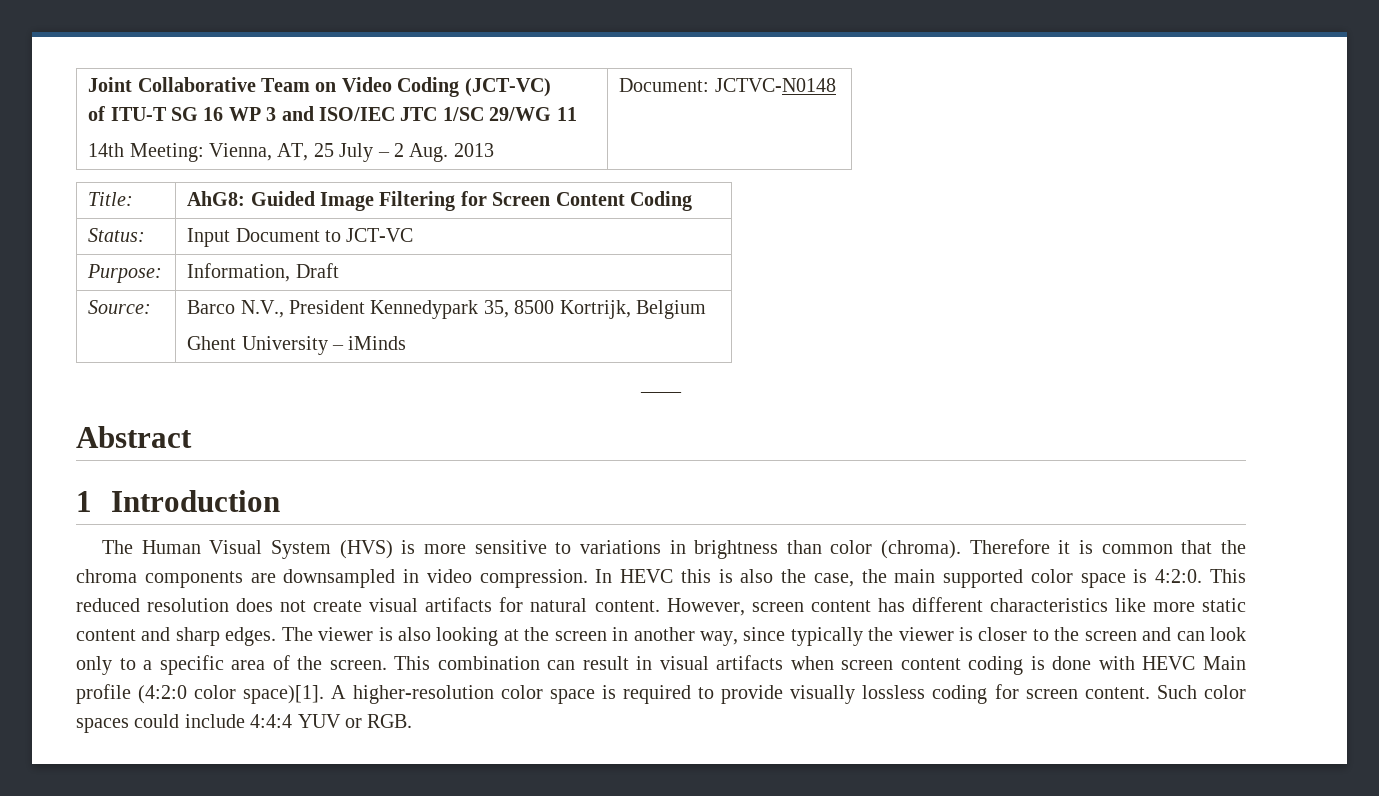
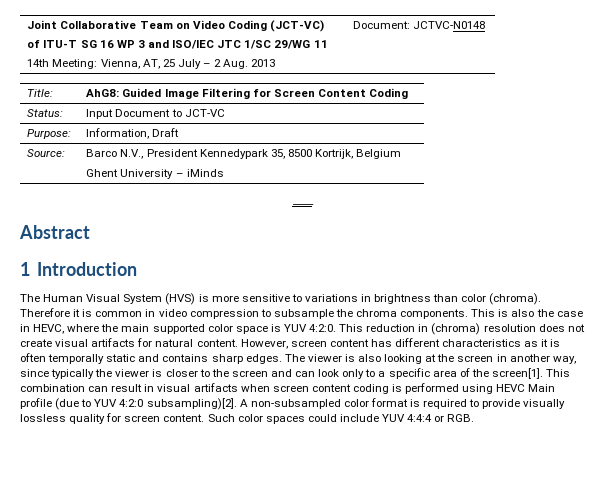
- Therefore it is common that the chroma components are downsampled in video compression. In HEVC this is also the case, the main supported color space is 4:2:0.
+ Therefore it is common in video compression to subsample the chroma components. This is also the case in HEVC, where the main supported color space is YUV 4:2:0.
- This reduced resolution does not create visual artifacts for natural content.
+ This reduction in (chroma) resolution does not create visual artifacts for natural content.
- However, screen content has different characteristics like more static content and sharp edges.
+ However, screen content has different characteristics as it is often temporally static and contains sharp edges.
- The viewer is also looking at the screen in another way, since typically the viewer is closer to the screen and can look only to a specific area of the screen.
+ The viewer is also looking at the screen in another way, since typically the viewer is closer to the screen and can look only to a specific area of the screen[1].
- This combination can result in visual artifacts when screen content coding is done with HEVC Main profile (4:2:0 color space)[1]. A higher-resolution color space is required to provide visually lossless coding for screen content.
+ This combination can result in visual artifacts when screen content coding is performed using HEVC Main profile (due to YUV 4:2:0 subsampling)[2]. A non-subsampled color format is required to provide visually lossless quality for screen content.
- Such color spaces could include 4:4:4 YUV or RGB.
+ Such color spaces could include YUV 4:4:4 or RGB.

